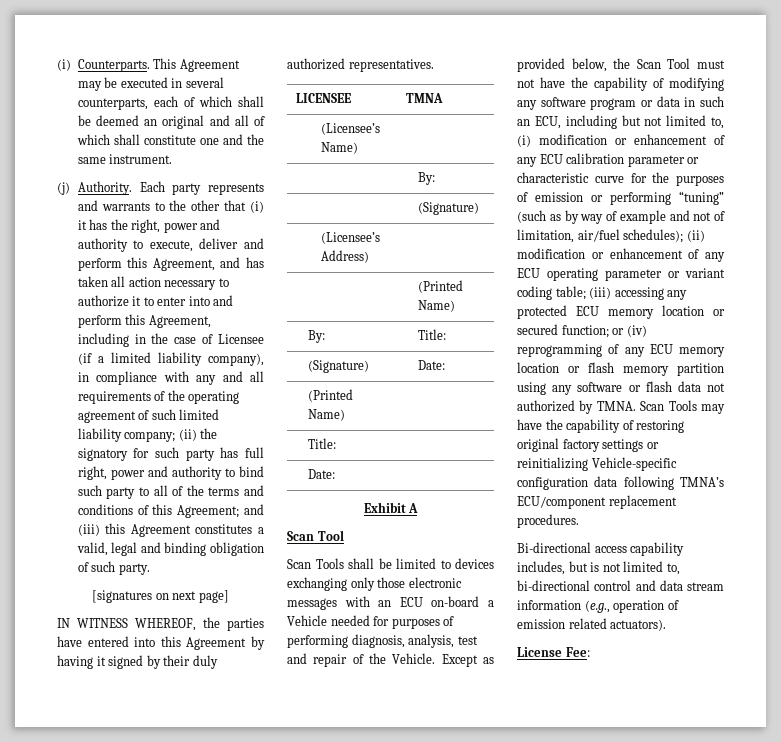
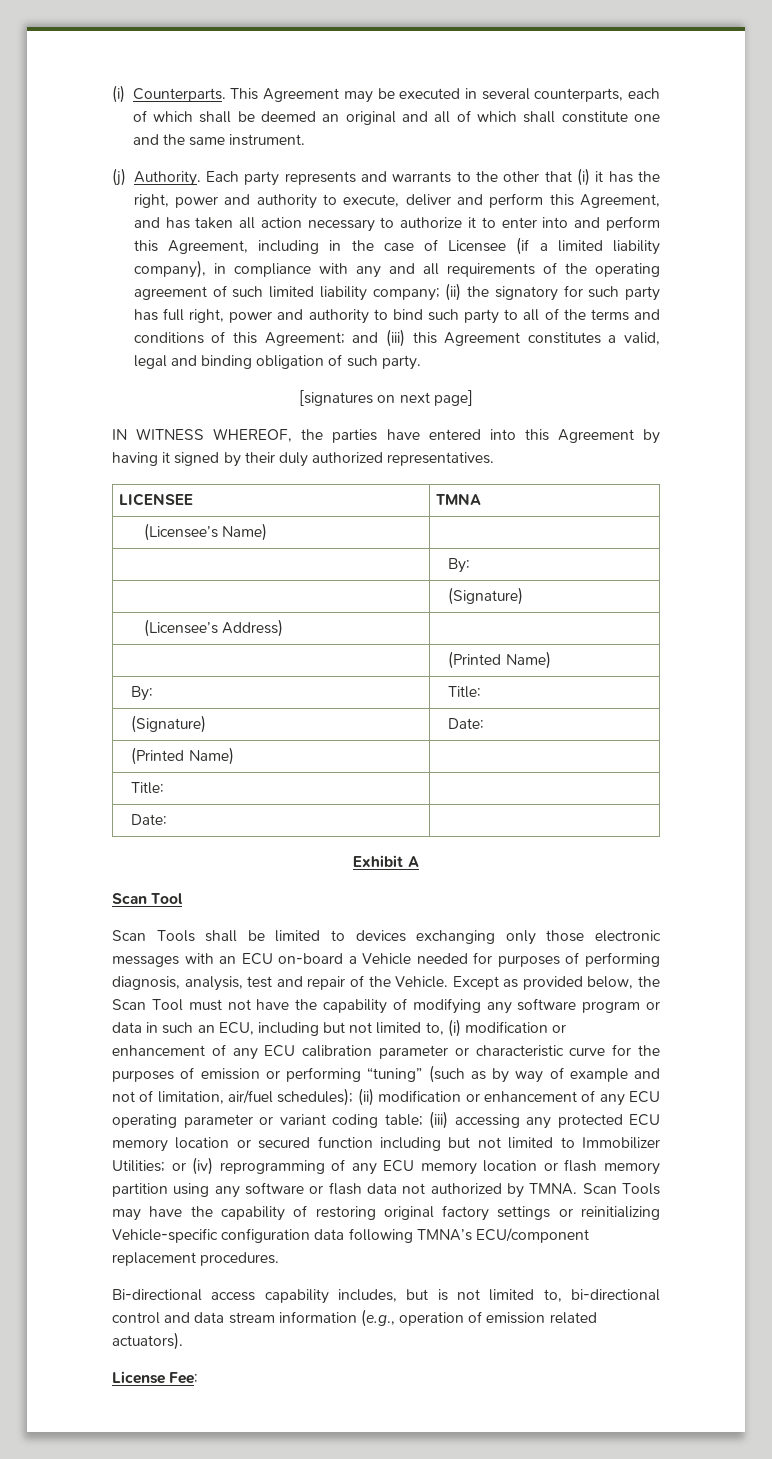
- (iii) accessing any protected ECU memory location or secured function;
+ (iii) accessing any protected ECU memory location or secured function including but not limited to Immobilizer Utilities;

